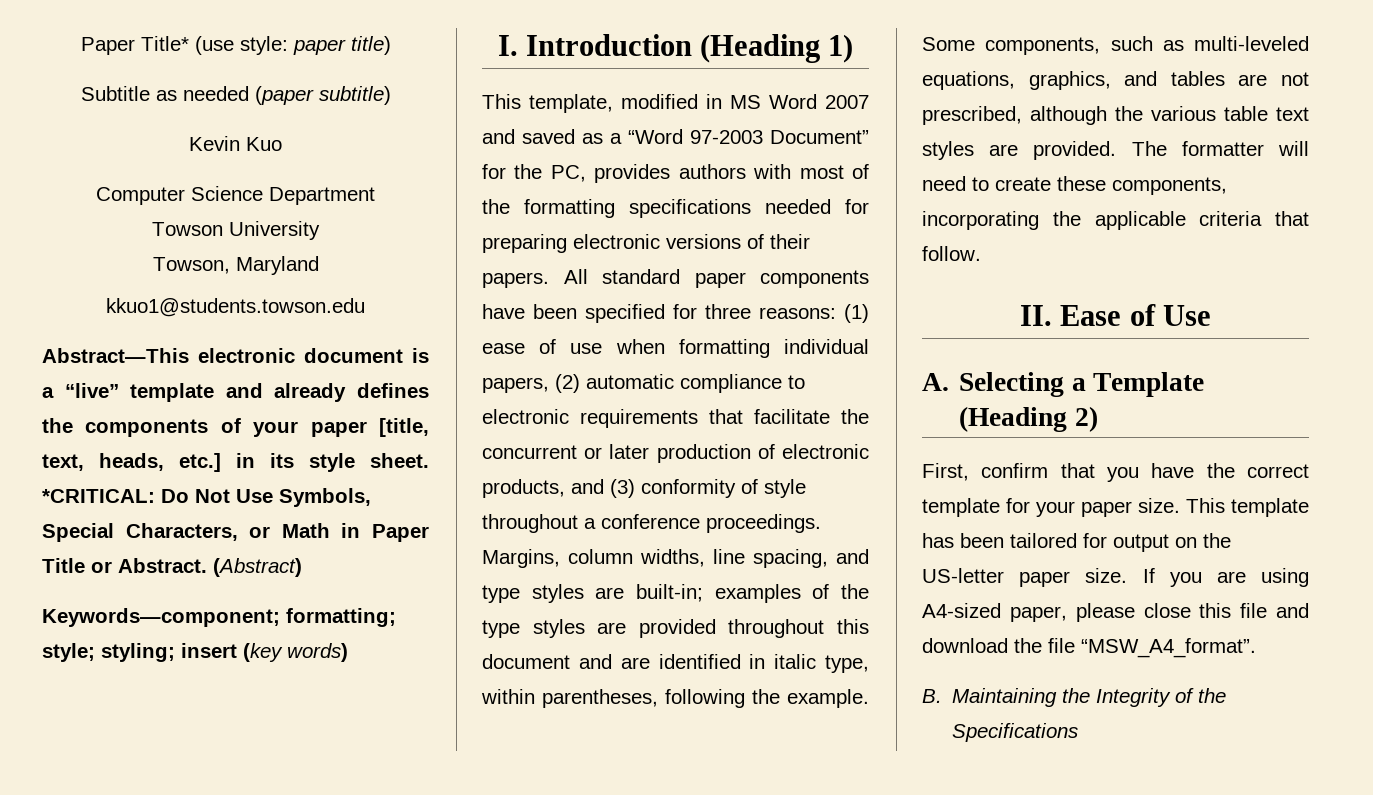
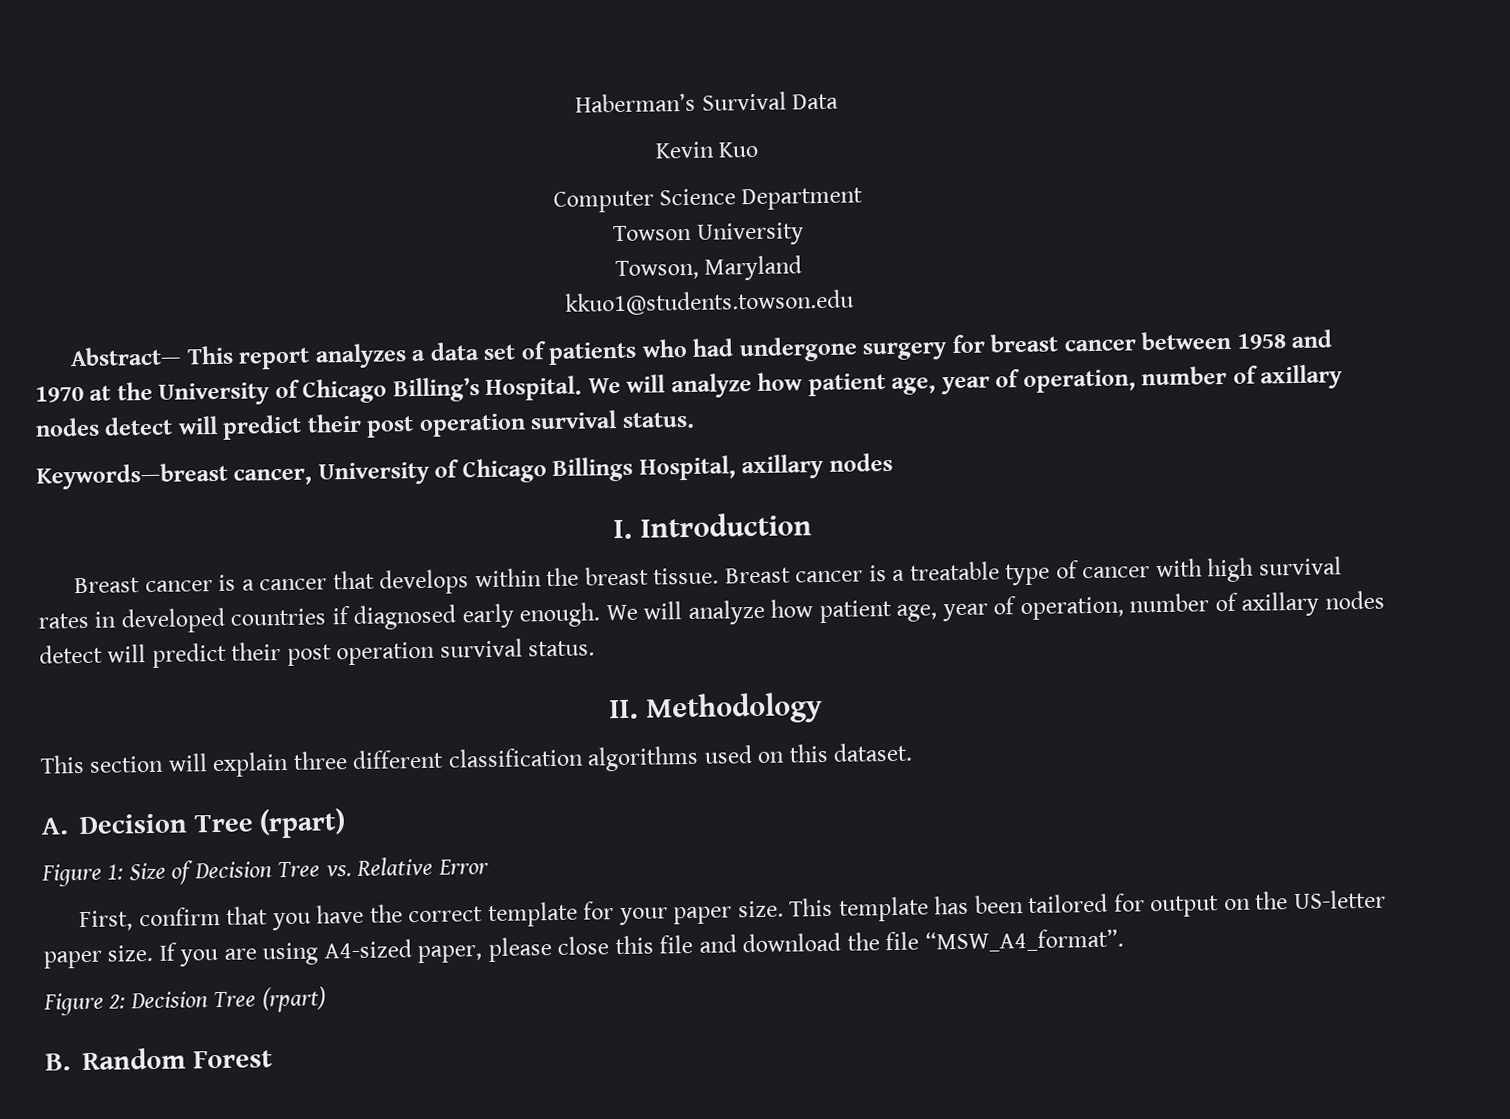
- Paper Title* (use style: paper title)
- Subtitle as needed (paper subtitle)
+ Haberman’s Survival Data
- Abstract—This electronic document is a “live” template and already defines the components of your paper [title, text, heads, etc.] in its style sheet. *CRITICAL: Do Not Use Symbols, Special Characters, or Math in Paper Title or Abstract. (Abstract)
- Keywords—component; formatting; style; styling; insert (key words)
- I. Introduction (Heading 1)
- This template, modified in MS Word 2007 and saved as a “Word 97-2003 Document” for the PC, provides authors with most of the formatting specifications needed for preparing electronic versions of their papers. All standard paper components have been specified for three reasons: (1) ease of use when formatting individual papers, (2) automatic compliance to electronic requirements that facilitate the concurrent or later production of electronic products, and (3) conformity of style throughout a conference proceedings. Margins, column widths, line spacing, and type styles are built-in; examples of the type styles are provided throughout this document and are identified in italic type, within parentheses, following the example. Some components, such as multi-leveled equations, graphics, and tables are not prescribed, although the various table text styles are provided. The formatter will need to create these components, incorporating the applicable criteria that follow.
- II. Ease of Use
- A. Selecting a Template (Heading 2)
+ Abstract— This report analyzes a data set of patients who had undergone surgery for breast cancer between 1958 and 1970 at the University of Chicago Billing’s Hospital. We will analyze how patient age, year of operation, number of axillary nodes detect will predict their post operation survival status.
+ Keywords—breast cancer, University of Chicago Billings Hospital, axillary nodes
+ I. Introduction
+ Breast cancer is a cancer that develops within the breast tissue. Breast cancer is a treatable type of cancer with high survival rates in developed countries if diagnosed early enough. We will analyze how patient age, year of operation, number of axillary nodes detect will predict their post operation survival status.
+ II. Methodology
+ This section will explain three different classification algorithms used on this dataset.
+ A. Decision Tree (rpart)
+ Figure 1: Size of Decision Tree vs. Relative Error
- B. Maintaining the Integrity of the Specifications
+ Figure 2: Decision Tree (rpart)
+ B. Random Forest

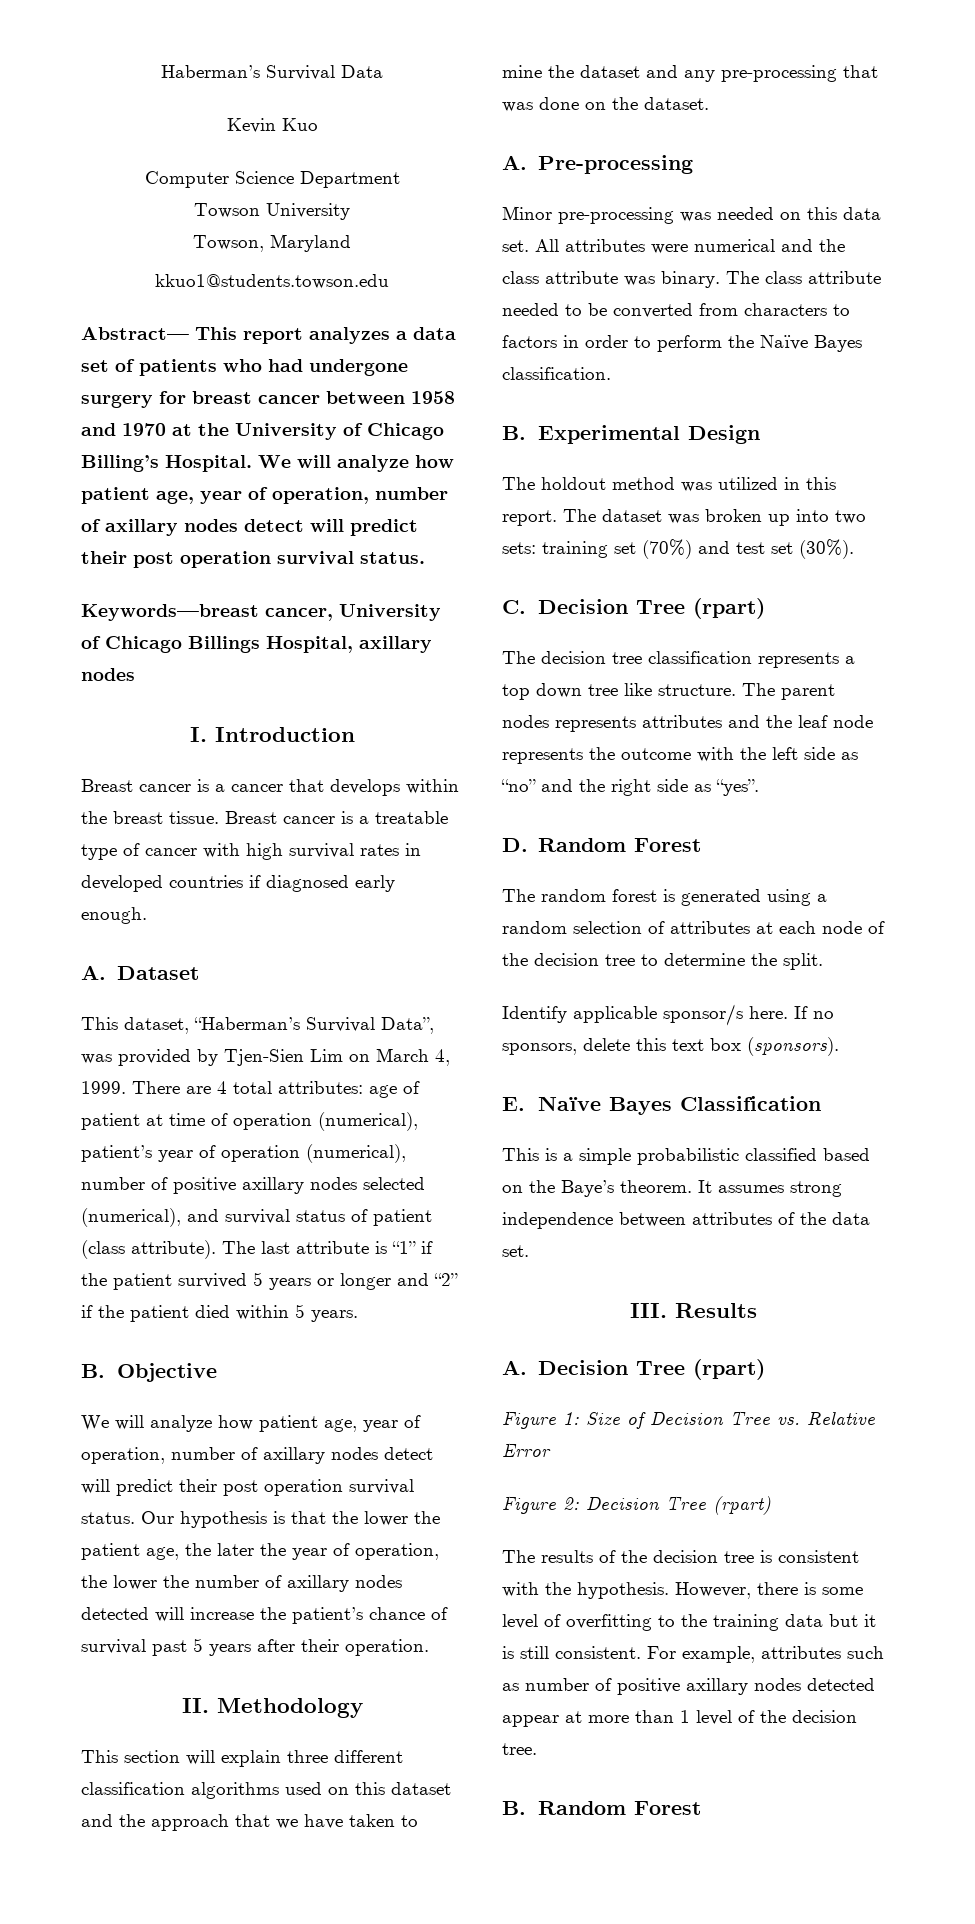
- Breast cancer is a treatable type of cancer with high survival rates in developed countries if diagnosed early enough. We will analyze how patient age, year of operation, number of axillary nodes detect will predict their post operation survival status.
+ Breast cancer is a treatable type of cancer with high survival rates in developed countries if diagnosed early enough.
+ A. Dataset
+ This dataset, “Haberman’s Survival Data”, was provided by Tjen-Sien Lim on March 4, 1999. There are 4 total attributes: age of patient at time of operation (numerical), patient’s year of operation (numerical), number of positive axillary nodes selected (numerical), and survival status of patient (class attribute). The last attribute is “1” if the patient survived 5 years or longer and “2” if the patient died within 5 years.
+ B. Objective
+ We will analyze how patient age, year of operation, number of axillary nodes detect will predict their post operation survival status. Our hypothesis is that the lower the patient age, the later the year of operation, the lower the number of axillary nodes detected will increase the patient’s chance of survival past 5 years after their operation.
- This section will explain three different classification algorithms used on this dataset.
+ This section will explain three different classification algorithms used on this dataset and the approach that we have taken to mine the dataset and any pre-processing that was done on the dataset.
+ A. Pre-processing
+ Minor pre-processing was needed on this data set. All attributes were numerical and the class attribute was binary. The class attribute needed to be converted from characters to factors in order to perform the Naïve Bayes classification.
+ B. Experimental Design
+ The holdout method was utilized in this report. The dataset was broken up into two sets: training set (70%) and test set (30%).
+ C. Decision Tree (rpart)
+ The decision tree classification represents a top down tree like structure. The parent nodes represents attributes and the leaf node represents the outcome with the left side as “no” and the right side as “yes”.
+ D. Random Forest
+ The random forest is generated using a random selection of attributes at each node of the decision tree to determine the split.
+ Identify applicable sponsor/s here. If no sponsors, delete this text box (sponsors).
+ E. Naïve Bayes Classification
+ This is a simple probabilistic classified based on the Baye’s theorem. It assumes strong independence between attributes of the data set.
+ III. Results
- First, confirm that you have the correct template for your paper size. This template has been tailored for output on the US-letter paper size. If you are using A4-sized paper, please close this file and download the file “MSW_A4_format”.
+ The results of the decision tree is consistent with the hypothesis. However, there is some level of overfitting to the training data but it is still consistent. For example, attributes such as number of positive axillary nodes detected appear at more than 1 level of the decision tree.

